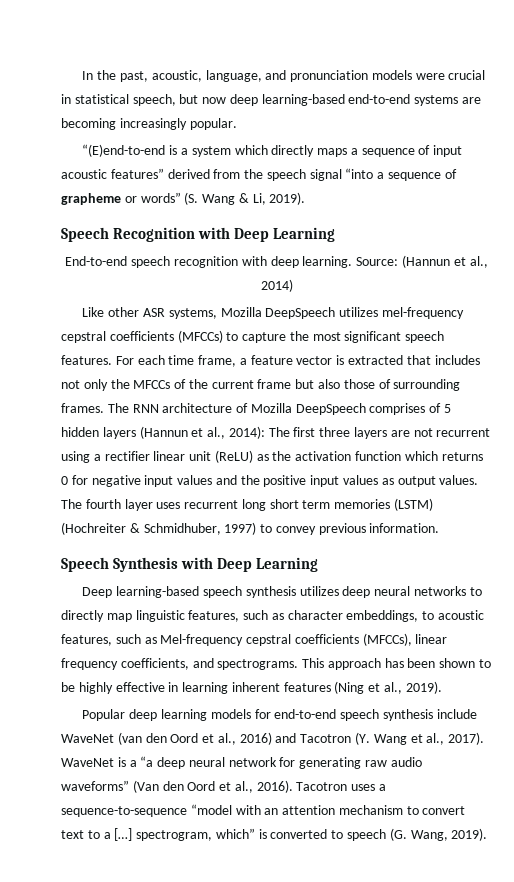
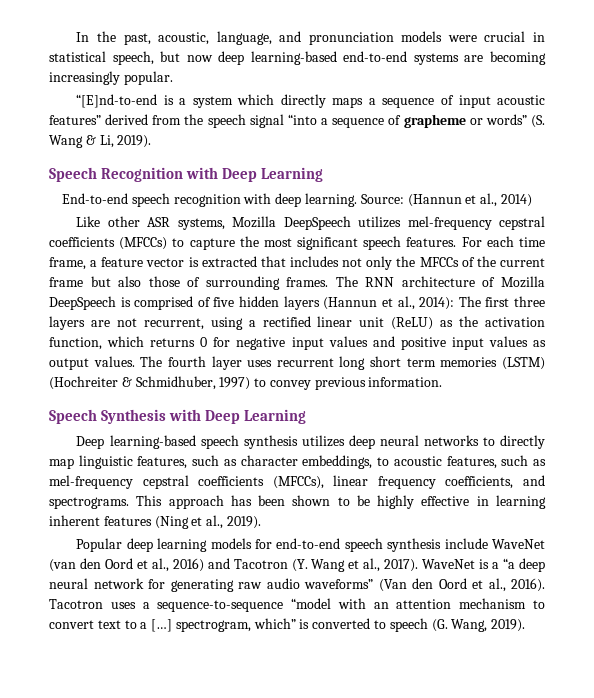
- “(E)end-to-end is a system which directly maps a sequence of input acoustic features” derived from the speech signal “into a sequence of grapheme or words” (S. Wang & Li, 2019).
+ “[E]nd-to-end is a system which directly maps a sequence of input acoustic features” derived from the speech signal “into a sequence of grapheme or words” (S. Wang & Li, 2019).
- The RNN architecture of Mozilla DeepSpeech comprises of 5 hidden layers (Hannun et al., 2014): The first three layers are not recurrent using a rectifier linear unit (ReLU) as the activation function which returns 0 for negative input values and the positive input values as output values.
+ The RNN architecture of Mozilla DeepSpeech is comprised of five hidden layers (Hannun et al., 2014): The first three layers are not recurrent, using a rectified linear unit (ReLU) as the activation function, which returns 0 for negative input values and positive input values as output values.
- Deep learning-based speech synthesis utilizes deep neural networks to directly map linguistic features, such as character embeddings, to acoustic features, such as Mel-frequency cepstral coefficients (MFCCs), linear frequency coefficients, and spectrograms.
+ Deep learning-based speech synthesis utilizes deep neural networks to directly map linguistic features, such as character embeddings, to acoustic features, such as mel-frequency cepstral coefficients (MFCCs), linear frequency coefficients, and spectrograms.

